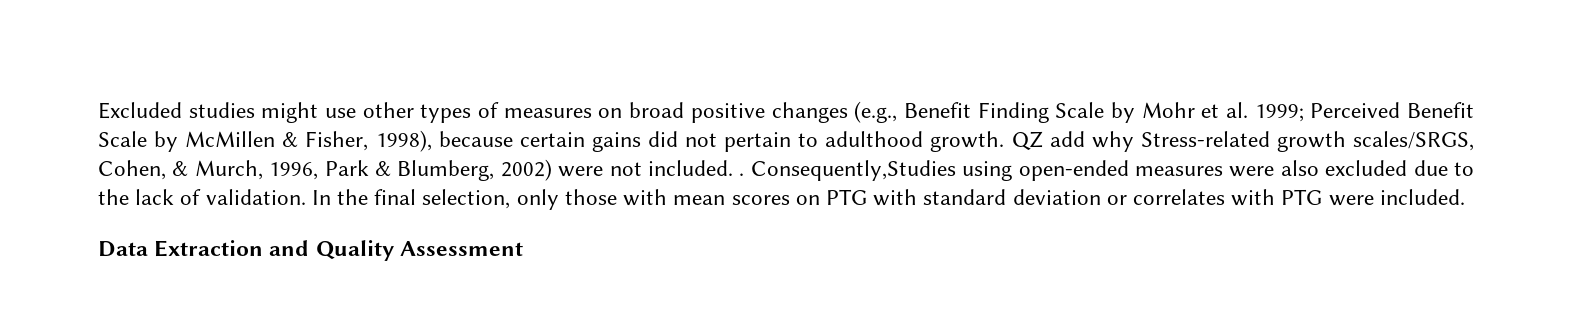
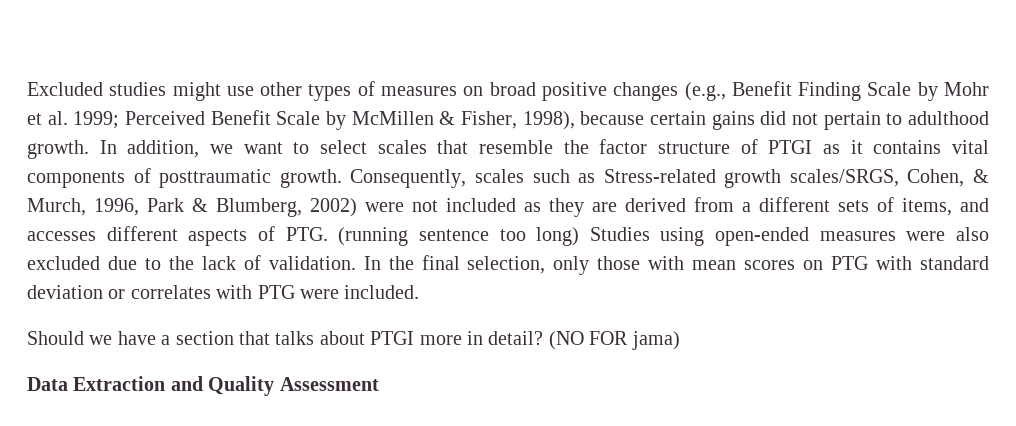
- QZ add why Stress-related growth scales/SRGS, Cohen, & Murch, 1996, Park & Blumberg, 2002) were not included. . Consequently,Studies using open-ended measures were also excluded due to the lack of validation.
+ In addition, we want to select scales that resemble the factor structure of PTGI as it contains vital components of posttraumatic growth. Consequently, scales such as Stress-related growth scales/SRGS, Cohen, & Murch, 1996, Park & Blumberg, 2002) were not included as they are derived from a different sets of items, and accesses different aspects of PTG. (running sentence too long) Studies using open-ended measures were also excluded due to the lack of validation.
+ Should we have a section that talks about PTGI more in detail? (NO FOR jama)

